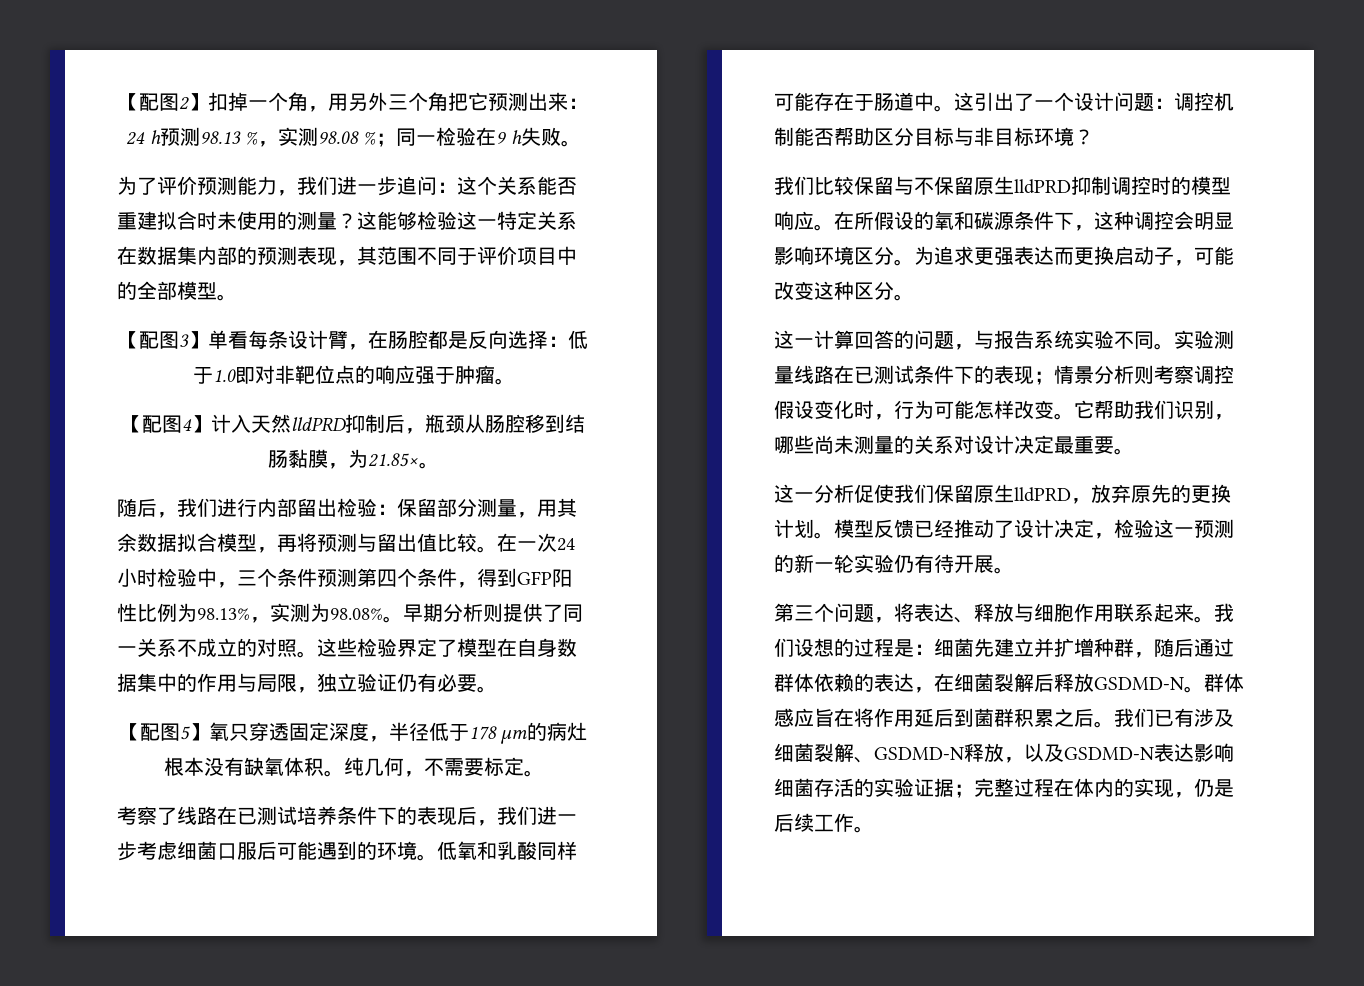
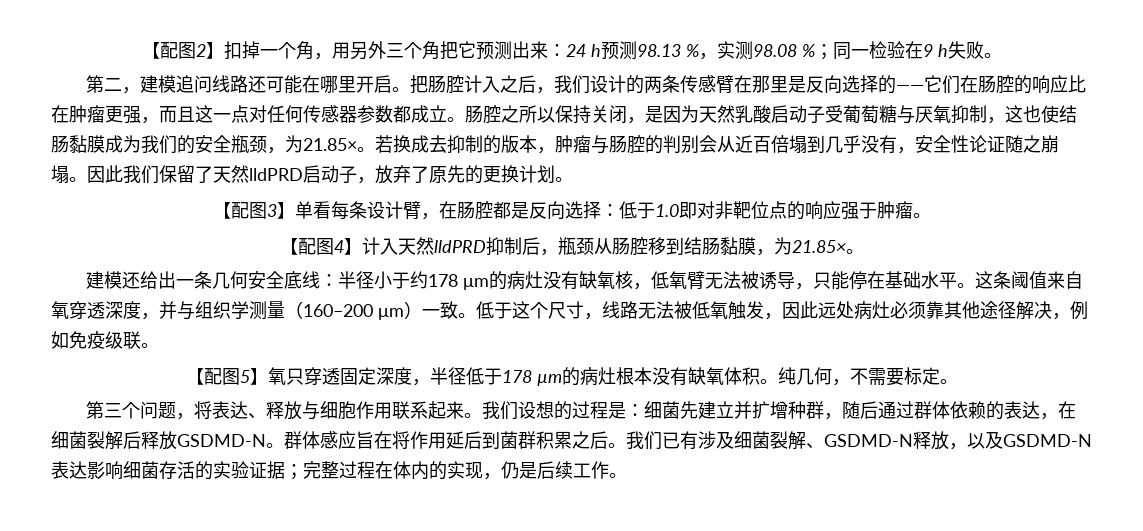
- 为了评价预测能力，我们进一步追问：这个关系能否重建拟合时未使用的测量？这能够检验这一特定关系在数据集内部的预测表现，其范围不同于评价项目中的全部模型。
+ 第二，建模追问线路还可能在哪里开启。把肠腔计入之后，我们设计的两条传感臂在那里是反向选择的——它们在肠腔的响应比在肿瘤更强，而且这一点对任何传感器参数都成立。肠腔之所以保持关闭，是因为天然乳酸启动子受葡萄糖与厌氧抑制，这也使结肠黏膜成为我们的安全瓶颈，为21.85×。若换成去抑制的版本，肿瘤与肠腔的判别会从近百倍塌到几乎没有，安全性论证随之崩塌。因此我们保留了天然lldPRD启动子，放弃了原先的更换计划。
- 随后，我们进行内部留出检验：保留部分测量，用其余数据拟合模型，再将预测与留出值比较。在一次24小时检验中，三个条件预测第四个条件，得到GFP阳性比例为98.13%，实测为98.08%。早期分析则提供了同一关系不成立的对照。这些检验界定了模型在自身数据集中的作用与局限，独立验证仍有必要。
+ 建模还给出一条几何安全底线：半径小于约178 μm的病灶没有缺氧核，低氧臂无法被诱导，只能停在基础水平。这条阈值来自氧穿透深度，并与组织学测量（160–200 μm）一致。低于这个尺寸，线路无法被低氧触发，因此远处病灶必须靠其他途径解决，例如免疫级联。
- 考察了线路在已测试培养条件下的表现后，我们进一步考虑细菌口服后可能遇到的环境。低氧和乳酸同样可能存在于肠道中。这引出了一个设计问题：调控机制能否帮助区分目标与非目标环境？
- 我们比较保留与不保留原生lldPRD抑制调控时的模型响应。在所假设的氧和碳源条件下，这种调控会明显影响环境区分。为追求更强表达而更换启动子，可能改变这种区分。
- 这一计算回答的问题，与报告系统实验不同。实验测量线路在已测试条件下的表现；情景分析则考察调控假设变化时，行为可能怎样改变。它帮助我们识别，哪些尚未测量的关系对设计决定最重要。
- 这一分析促使我们保留原生lldPRD，放弃原先的更换计划。模型反馈已经推动了设计决定，检验这一预测的新一轮实验仍有待开展。

